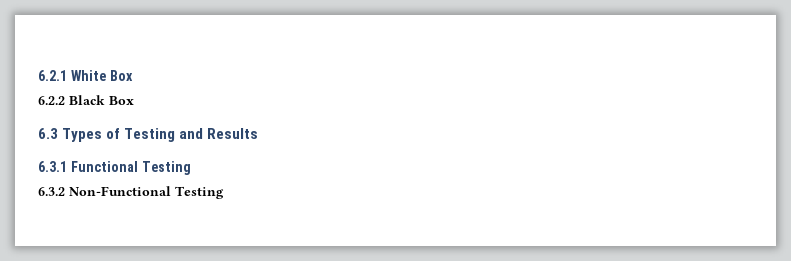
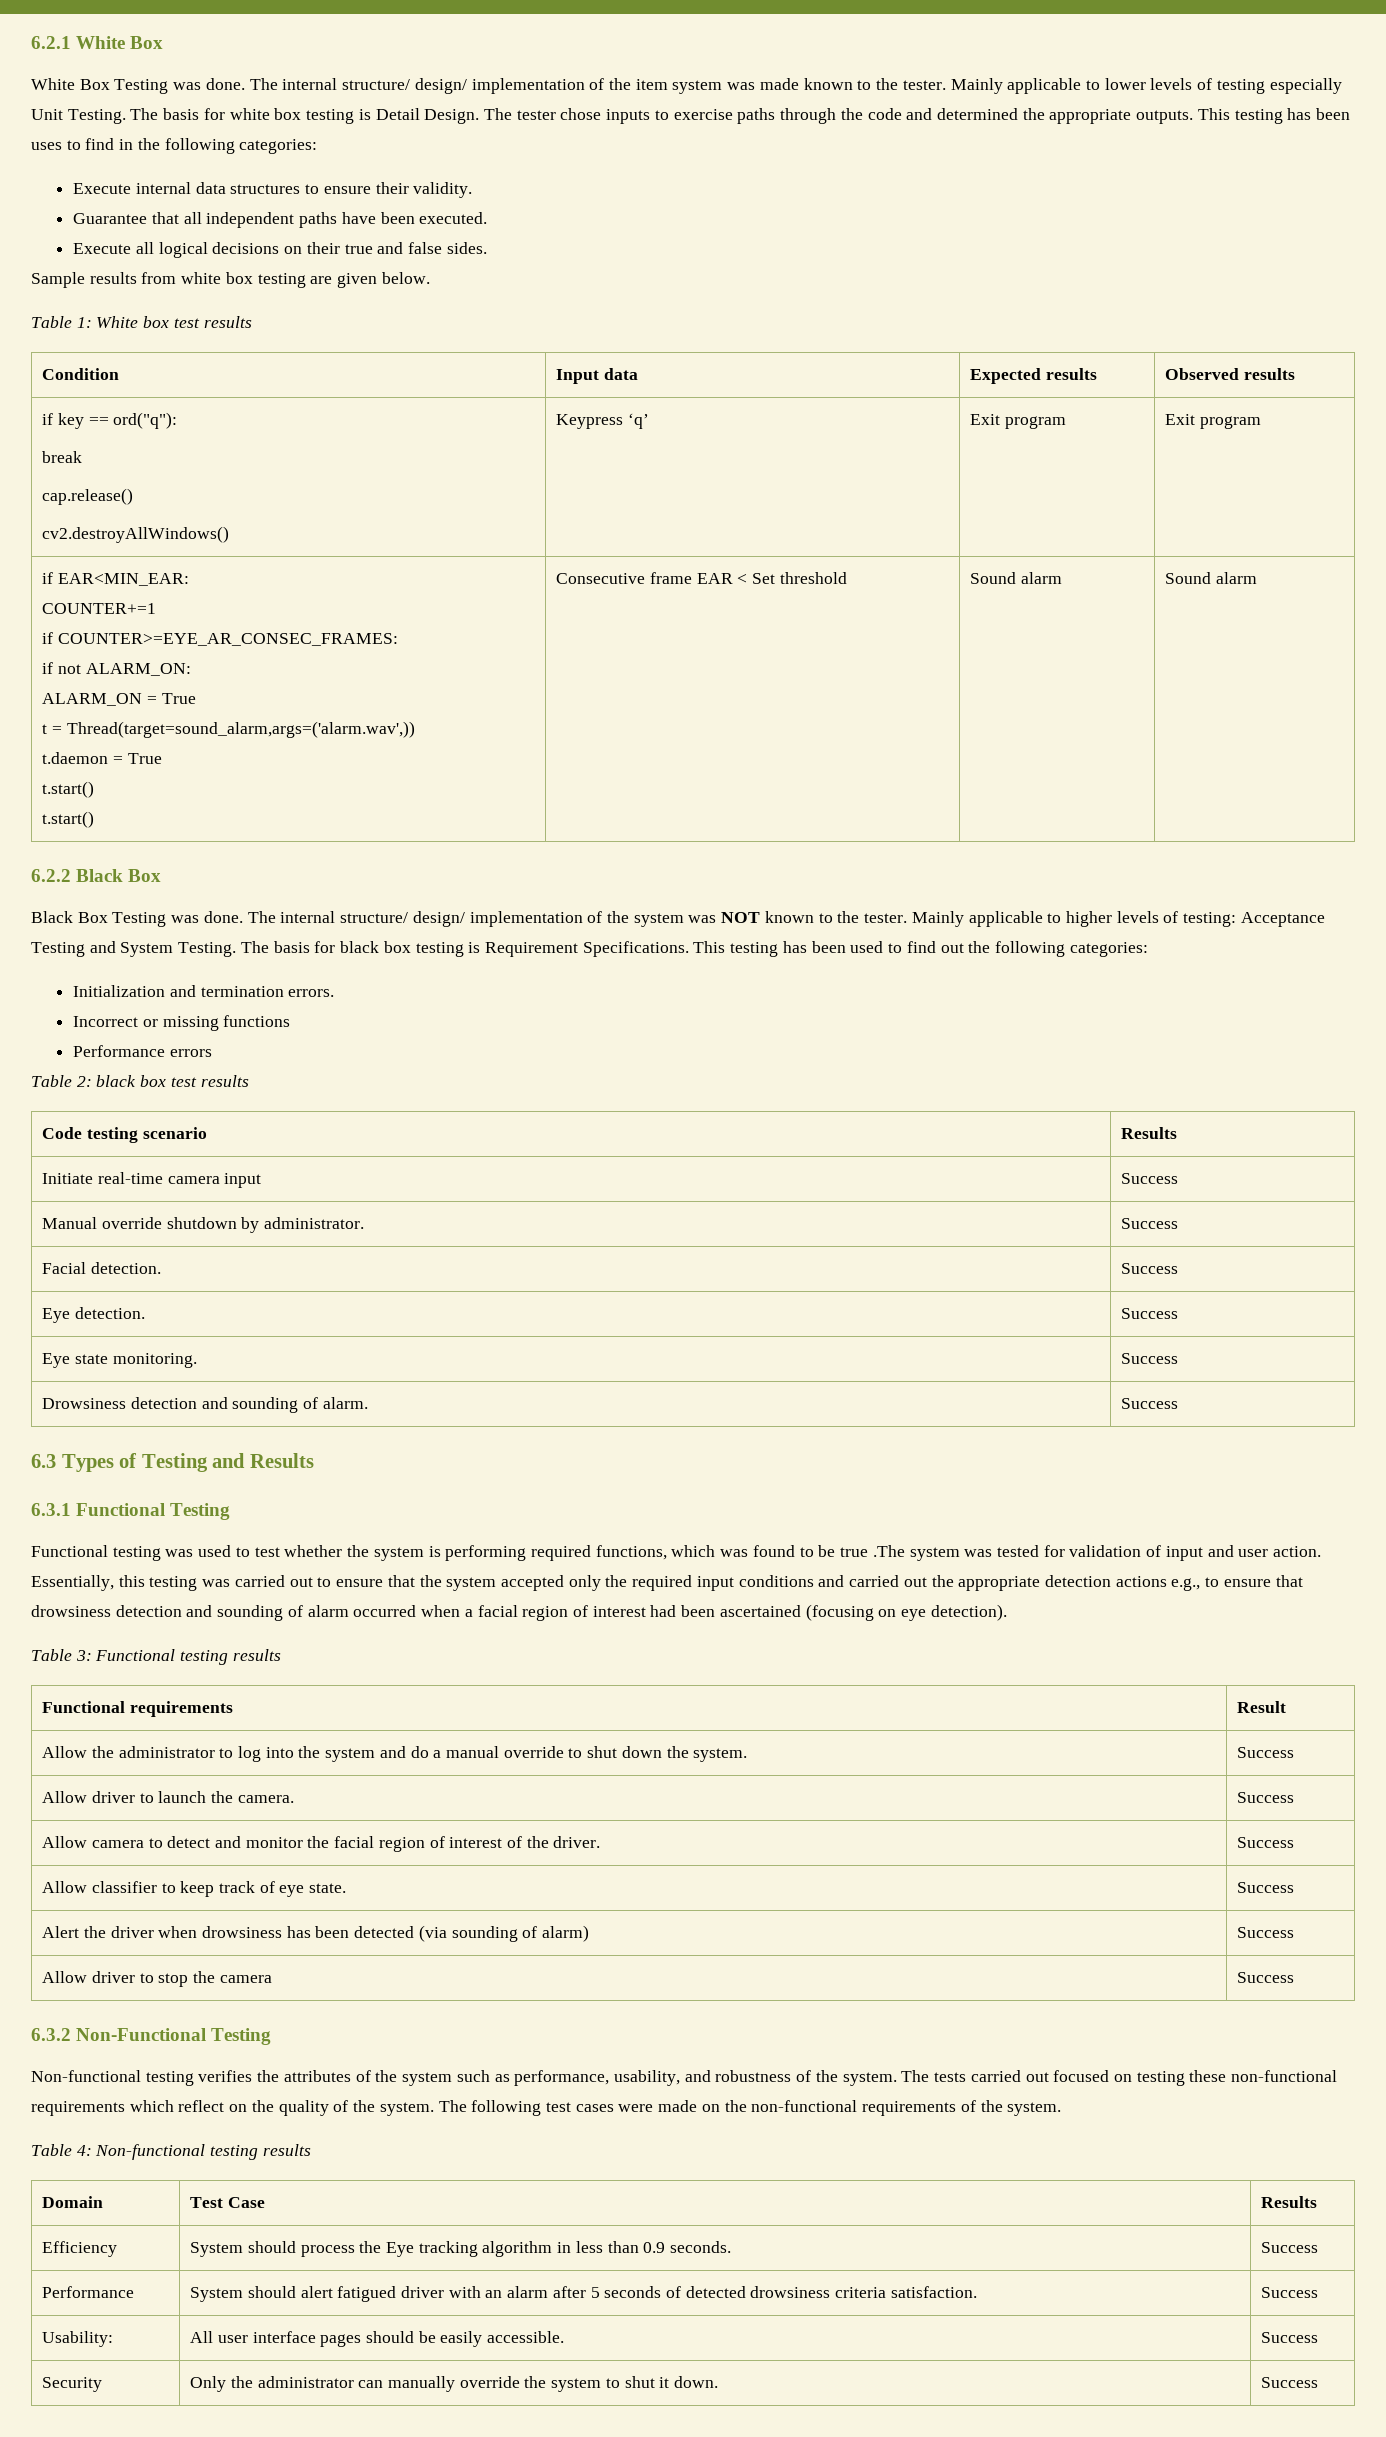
+ White Box Testing was done. The internal structure/ design/ implementation of the item system was made known to the tester. Mainly applicable to lower levels of testing especially Unit Testing. The basis for white box testing is Detail Design. The tester chose inputs to exercise paths through the code and determined the appropriate outputs. This testing has been uses to find in the following categories:
+ Execute internal data structures to ensure their validity.
+ Guarantee that all independent paths have been executed.
+ Execute all logical decisions on their true and false sides.
+ Sample results from white box testing are given below.
+ Table 1: White box test results
+ Condition | Input data | Expected results | Observed results
+ if key == ord("q"):
+ break
+ cap.release()
+ cv2.destroyAllWindows() | Keypress ‘q’ | Exit program | Exit program
+ if EAR<MIN_EAR:
+ COUNTER+=1
+ if COUNTER>=EYE_AR_CONSEC_FRAMES:
+ if not ALARM_ON:
+ ALARM_ON = True
+ t = Thread(target=sound_alarm,args=('alarm.wav',))
+ t.daemon = True
+ t.start()
+ t.start() | Consecutive frame EAR < Set threshold | Sound alarm | Sound alarm
  6.2.2 Black Box
+ Black Box Testing was done. The internal structure/ design/ implementation of the system was NOT known to the tester. Mainly applicable to higher levels of testing: Acceptance Testing and System Testing. The basis for black box testing is Requirement Specifications. This testing has been used to find out the following categories:
+ Initialization and termination errors.
+ Incorrect or missing functions
+ Performance errors
+ Table 2: black box test results
+ Code testing scenario | Results
+ Initiate real-time camera input | Success
+ Manual override shutdown by administrator. | Success
+ Facial detection. | Success
+ Eye detection. | Success
+ Eye state monitoring. | Success
+ Drowsiness detection and sounding of alarm. | Success
+ Functional testing was used to test whether the system is performing required functions, which was found to be true .The system was tested for validation of input and user action. Essentially, this testing was carried out to ensure that the system accepted only the required input conditions and carried out the appropriate detection actions e.g., to ensure that drowsiness detection and sounding of alarm occurred when a facial region of interest had been ascertained (focusing on eye detection).
+ Table 3: Functional testing results
+ Functional requirements | Result
+ Allow the administrator to log into the system and do a manual override to shut down the system. | Success
+ Allow driver to launch the camera. | Success
+ Allow camera to detect and monitor the facial region of interest of the driver. | Success
+ Allow classifier to keep track of eye state. | Success
+ Alert the driver when drowsiness has been detected (via sounding of alarm) | Success
+ Allow driver to stop the camera | Success
  6.3.2 Non-Functional Testing
+ Non-functional testing verifies the attributes of the system such as performance, usability, and robustness of the system. The tests carried out focused on testing these non-functional requirements which reflect on the quality of the system. The following test cases were made on the non-functional requirements of the system.
+ Table 4: Non-functional testing results
+ Domain | Test Case | Results
+ Efficiency | System should process the Eye tracking algorithm in less than 0.9 seconds. | Success
+ Performance | System should alert fatigued driver with an alarm after 5 seconds of detected drowsiness criteria satisfaction. | Success
+ Usability: | All user interface pages should be easily accessible. | Success
+ Security | Only the administrator can manually override the system to shut it down. | Success

